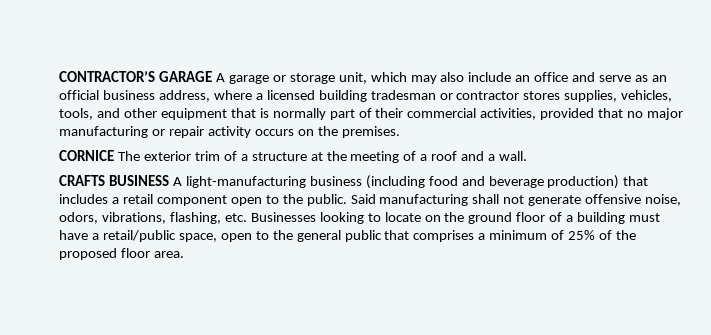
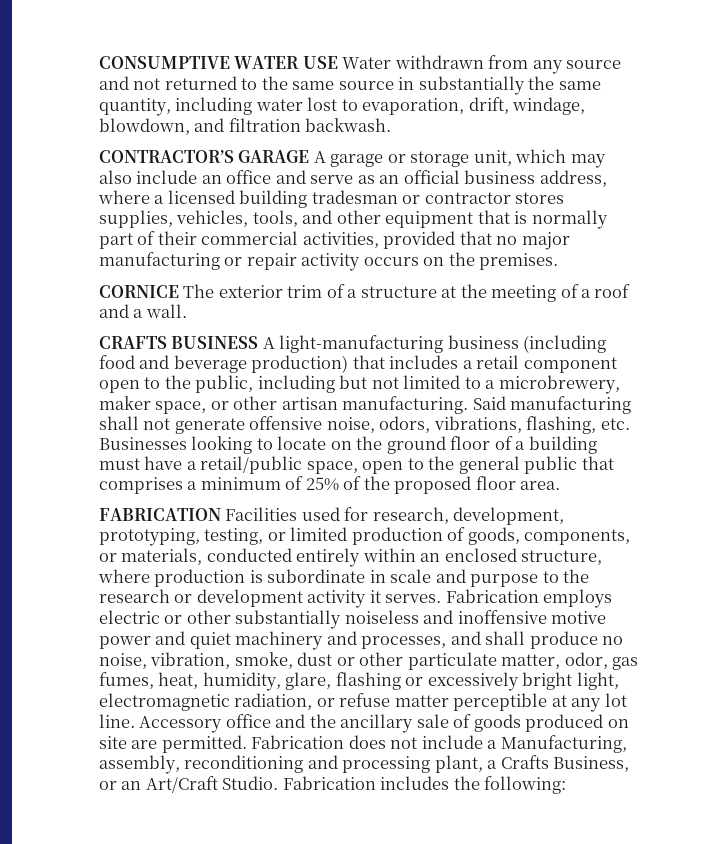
+ CONSUMPTIVE WATER USE Water withdrawn from any source and not returned to the same source in substantially the same quantity, including water lost to evaporation, drift, windage, blowdown, and filtration backwash.
- CRAFTS BUSINESS A light-manufacturing business (including food and beverage production) that includes a retail component open to the public.
+ CRAFTS BUSINESS A light-manufacturing business (including food and beverage production) that includes a retail component open to the public, including but not limited to a microbrewery, maker space, or other artisan manufacturing.
+ FABRICATION Facilities used for research, development, prototyping, testing, or limited production of goods, components, or materials, conducted entirely within an enclosed structure, where production is subordinate in scale and purpose to the research or development activity it serves. Fabrication employs electric or other substantially noiseless and inoffensive motive power and quiet machinery and processes, and shall produce no noise, vibration, smoke, dust or other particulate matter, odor, gas fumes, heat, humidity, glare, flashing or excessively bright light, electromagnetic radiation, or refuse matter perceptible at any lot line. Accessory office and the ancillary sale of goods produced on site are permitted. Fabrication does not include a Manufacturing, assembly, reconditioning and processing plant, a Crafts Business, or an Art/Craft Studio. Fabrication includes the following:

